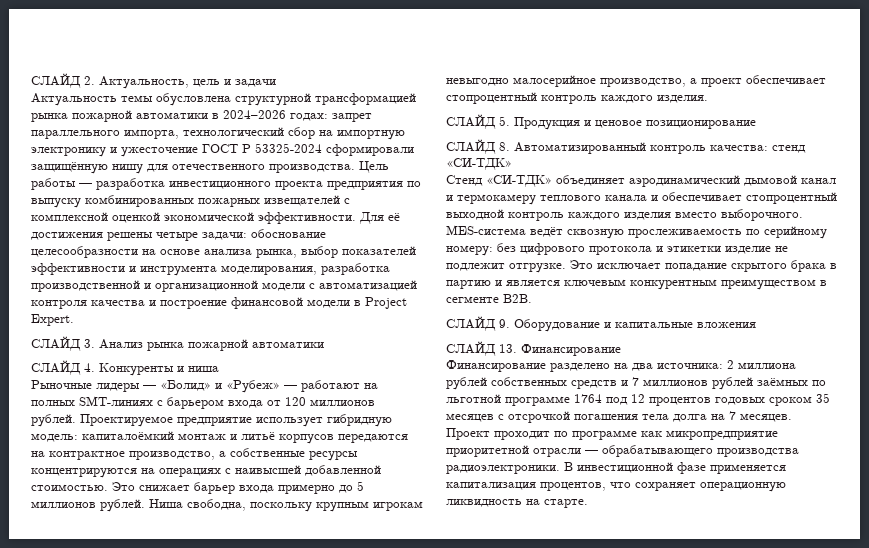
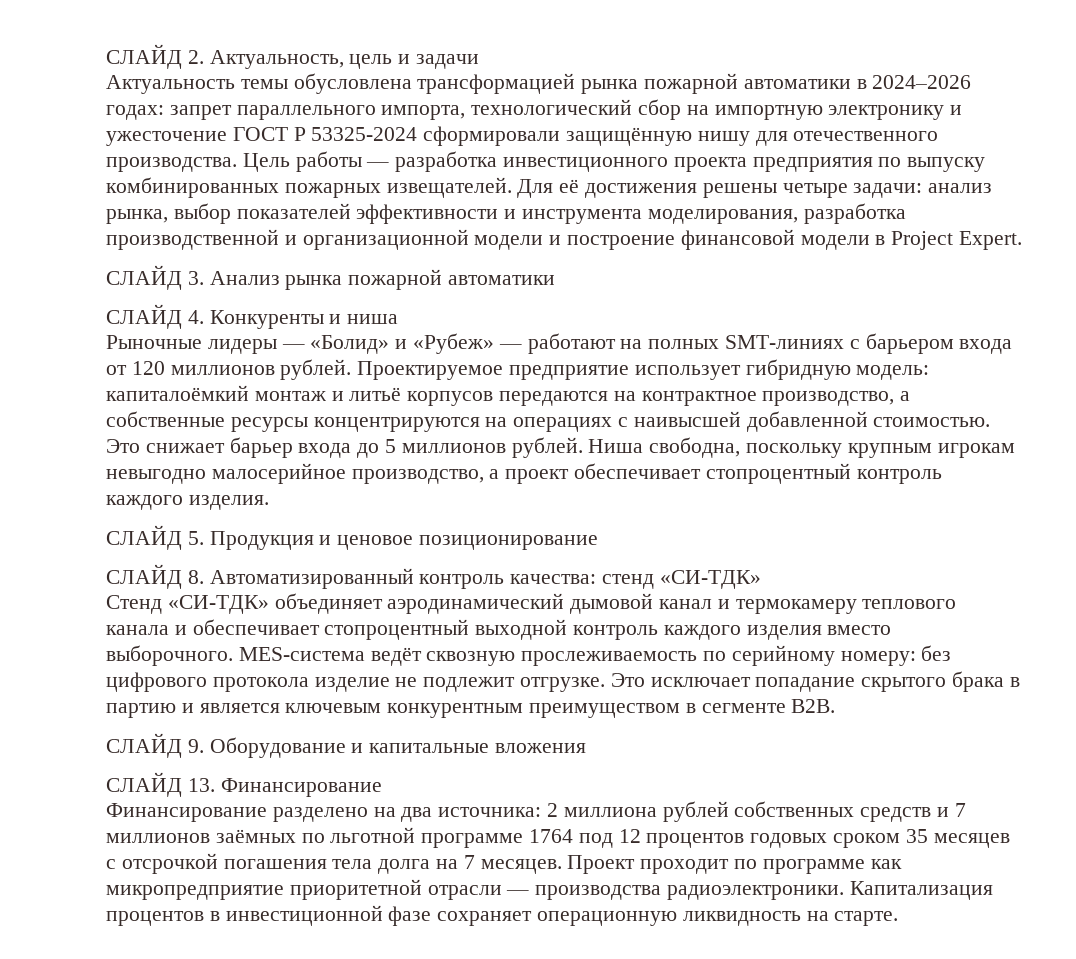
- Актуальность темы обусловлена структурной трансформацией рынка пожарной автоматики в 2024–2026 годах: запрет параллельного импорта, технологический сбор на импортную электронику и ужесточение ГОСТ Р 53325-2024 сформировали защищённую нишу для отечественного производства.
+ Актуальность темы обусловлена трансформацией рынка пожарной автоматики в 2024–2026 годах: запрет параллельного импорта, технологический сбор на импортную электронику и ужесточение ГОСТ Р 53325-2024 сформировали защищённую нишу для отечественного производства.
- Цель работы — разработка инвестиционного проекта предприятия по выпуску комбинированных пожарных извещателей с комплексной оценкой экономической эффективности.
+ Цель работы — разработка инвестиционного проекта предприятия по выпуску комбинированных пожарных извещателей.
- Для её достижения решены четыре задачи: обоснование целесообразности на основе анализа рынка, выбор показателей эффективности и инструмента моделирования, разработка производственной и организационной модели с автоматизацией контроля качества и построение финансовой модели в Project Expert.
+ Для её достижения решены четыре задачи: анализ рынка, выбор показателей эффективности и инструмента моделирования, разработка производственной и организационной модели и построение финансовой модели в Project Expert.
- Это снижает барьер входа примерно до 5 миллионов рублей.
+ Это снижает барьер входа до 5 миллионов рублей.
- MES-система ведёт сквозную прослеживаемость по серийному номеру: без цифрового протокола и этикетки изделие не подлежит отгрузке.
+ MES-система ведёт сквозную прослеживаемость по серийному номеру: без цифрового протокола изделие не подлежит отгрузке.
- Финансирование разделено на два источника: 2 миллиона рублей собственных средств и 7 миллионов рублей заёмных по льготной программе 1764 под 12 процентов годовых сроком 35 месяцев с отсрочкой погашения тела долга на 7 месяцев.
+ Финансирование разделено на два источника: 2 миллиона рублей собственных средств и 7 миллионов заёмных по льготной программе 1764 под 12 процентов годовых сроком 35 месяцев с отсрочкой погашения тела долга на 7 месяцев.
- Проект проходит по программе как микропредприятие приоритетной отрасли — обрабатывающего производства радиоэлектроники.
+ Проект проходит по программе как микропредприятие приоритетной отрасли — производства радиоэлектроники.
- В инвестиционной фазе применяется капитализация процентов, что сохраняет операционную ликвидность на старте.
+ Капитализация процентов в инвестиционной фазе сохраняет операционную ликвидность на старте.

